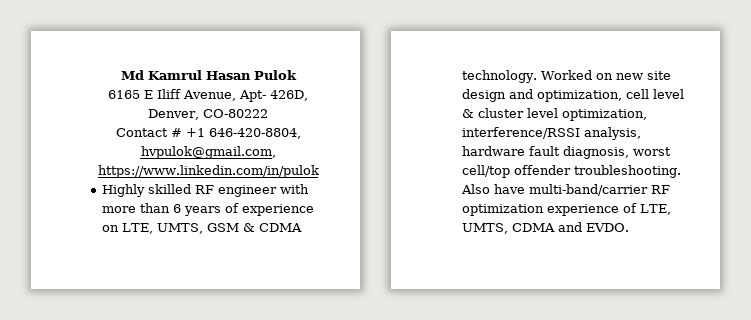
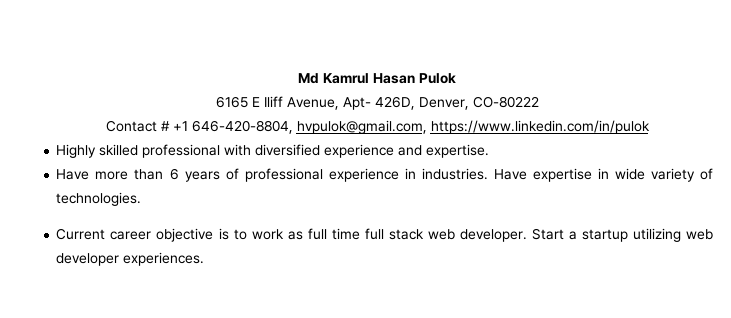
- Highly skilled RF engineer with more than 6 years of experience on LTE, UMTS, GSM & CDMA technology. Worked on new site design and optimization, cell level & cluster level optimization, interference/RSSI analysis, hardware fault diagnosis, worst cell/top offender troubleshooting. Also have multi-band/carrier RF optimization experience of LTE, UMTS, CDMA and EVDO.
+ Highly skilled professional with diversified experience and expertise.
+ Have more than 6 years of professional experience in industries. Have expertise in wide variety of technologies.
+ Current career objective is to work as full time full stack web developer. Start a startup utilizing web developer experiences.

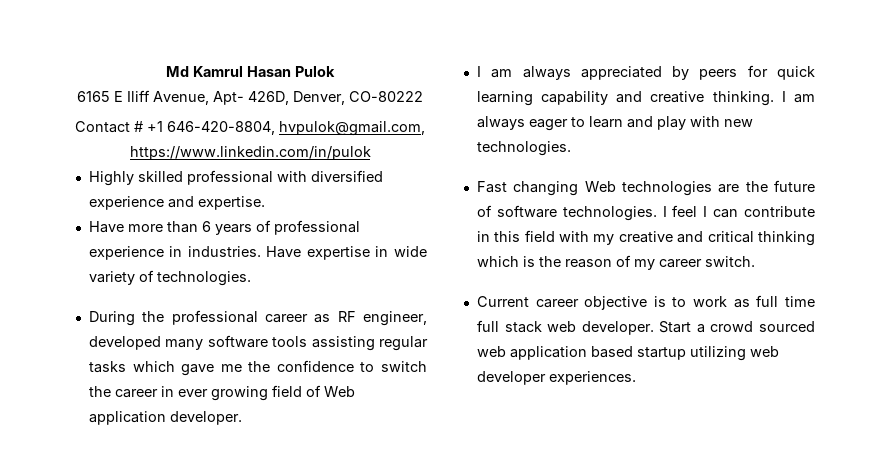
+ During the professional career as RF engineer, developed many software tools assisting regular tasks which gave me the confidence to switch the career in ever growing field of Web application developer.
+ I am always appreciated by peers for quick learning capability and creative thinking. I am always eager to learn and play with new technologies.
+ Fast changing Web technologies are the future of software technologies. I feel I can contribute in this field with my creative and critical thinking which is the reason of my career switch.
- Start a startup utilizing web developer experiences.
+ Start a crowd sourced web application based startup utilizing web developer experiences.

